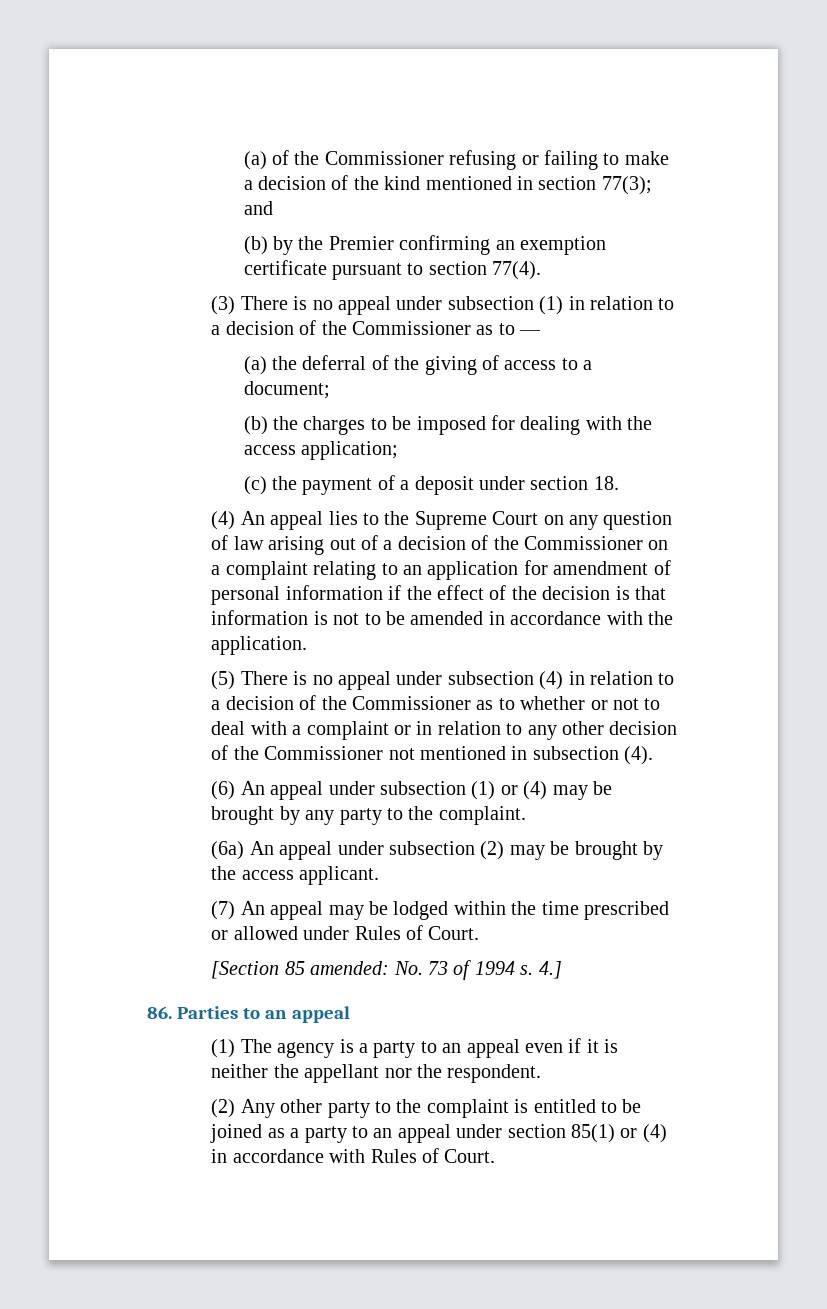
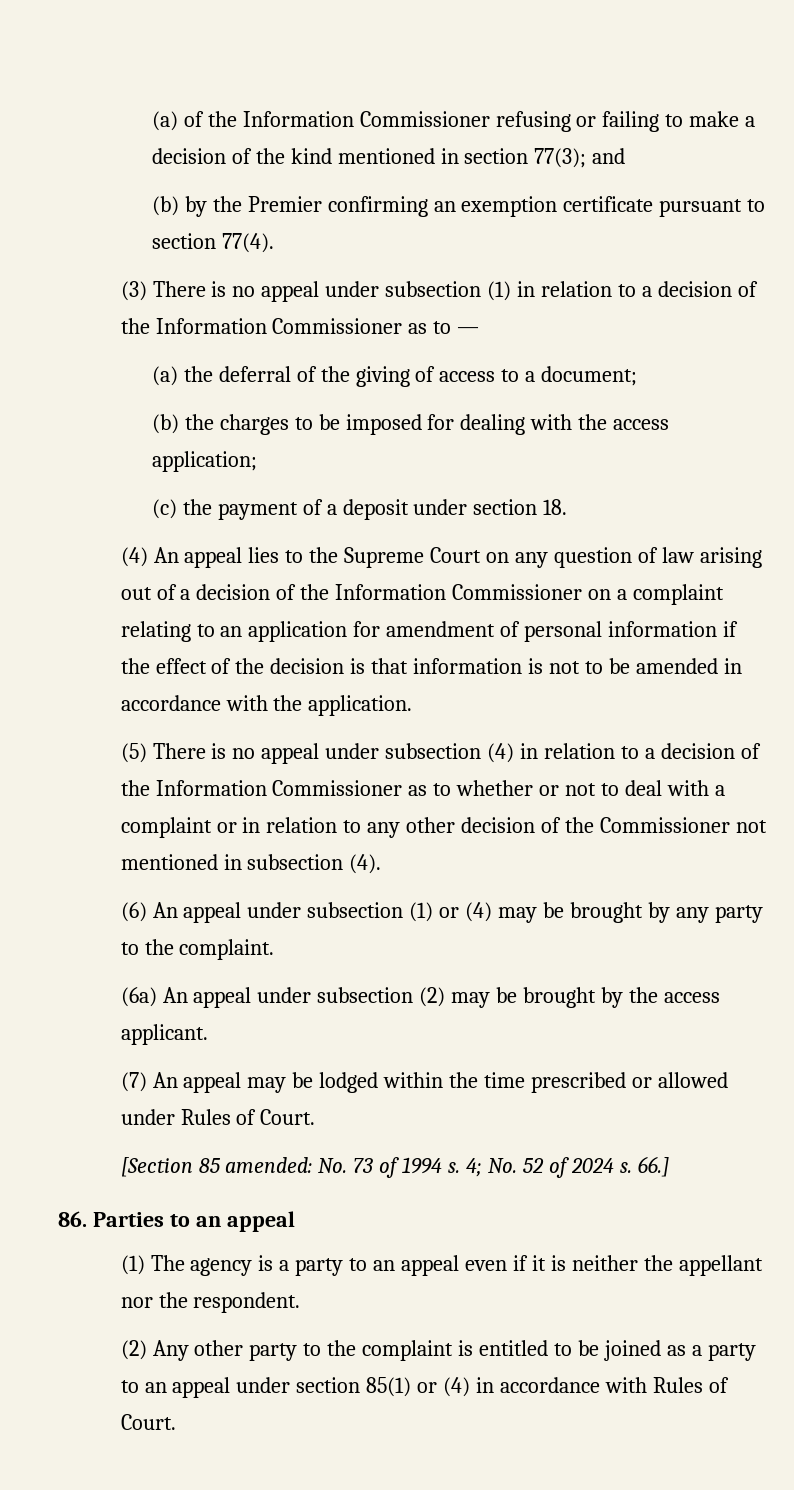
- (a) of the Commissioner refusing or failing to make a decision of the kind mentioned in section 77(3); and
+ (a) of the Information Commissioner refusing or failing to make a decision of the kind mentioned in section 77(3); and
- (3) There is no appeal under subsection (1) in relation to a decision of the Commissioner as to —
+ (3) There is no appeal under subsection (1) in relation to a decision of the Information Commissioner as to —
- (4) An appeal lies to the Supreme Court on any question of law arising out of a decision of the Commissioner on a complaint relating to an application for amendment of personal information if the effect of the decision is that information is not to be amended in accordance with the application.
+ (4) An appeal lies to the Supreme Court on any question of law arising out of a decision of the Information Commissioner on a complaint relating to an application for amendment of personal information if the effect of the decision is that information is not to be amended in accordance with the application.
- (5) There is no appeal under subsection (4) in relation to a decision of the Commissioner as to whether or not to deal with a complaint or in relation to any other decision of the Commissioner not mentioned in subsection (4).
+ (5) There is no appeal under subsection (4) in relation to a decision of the Information Commissioner as to whether or not to deal with a complaint or in relation to any other decision of the Commissioner not mentioned in subsection (4).
- 4.]
+ 4; No. 52 of 2024 s. 66.]

